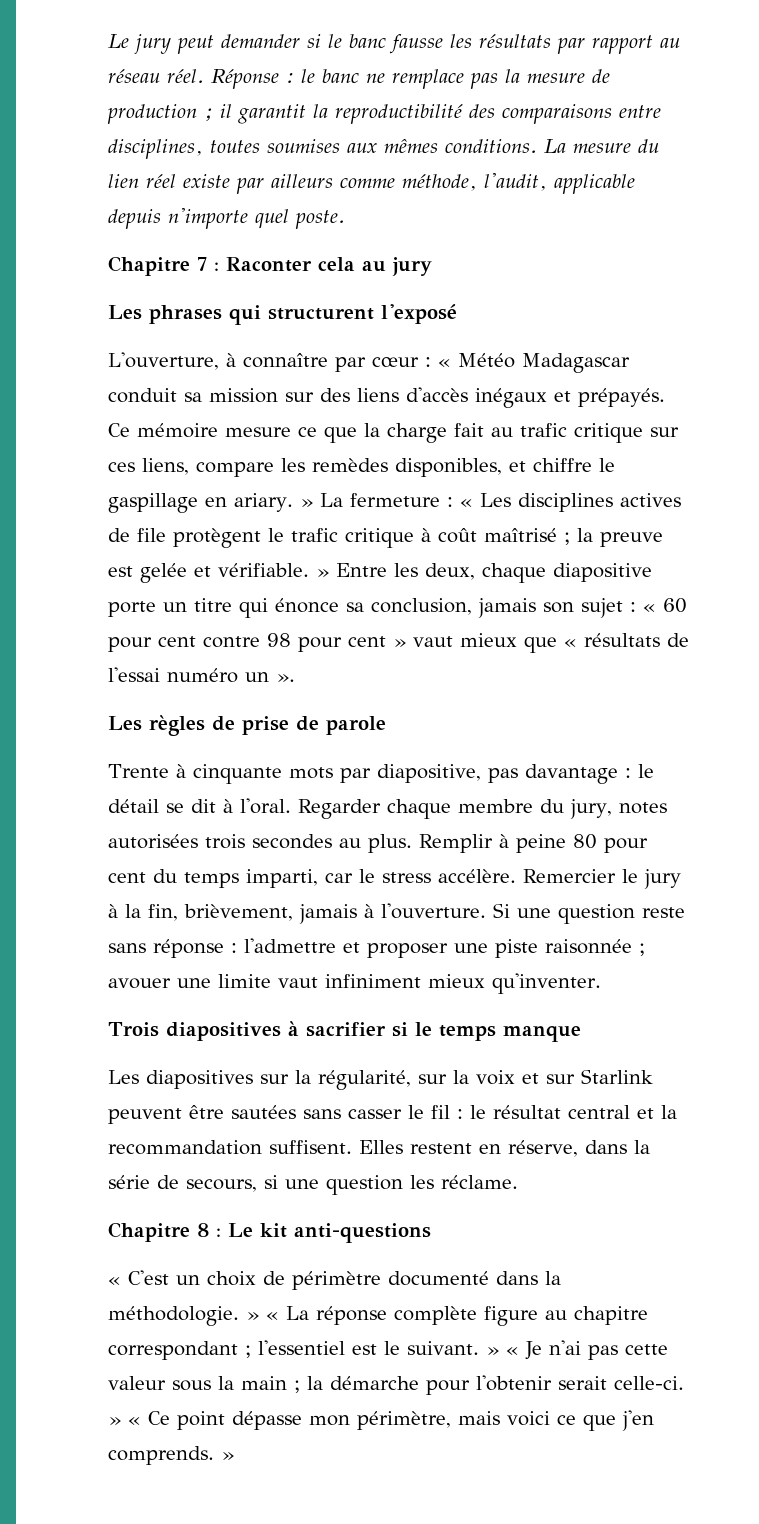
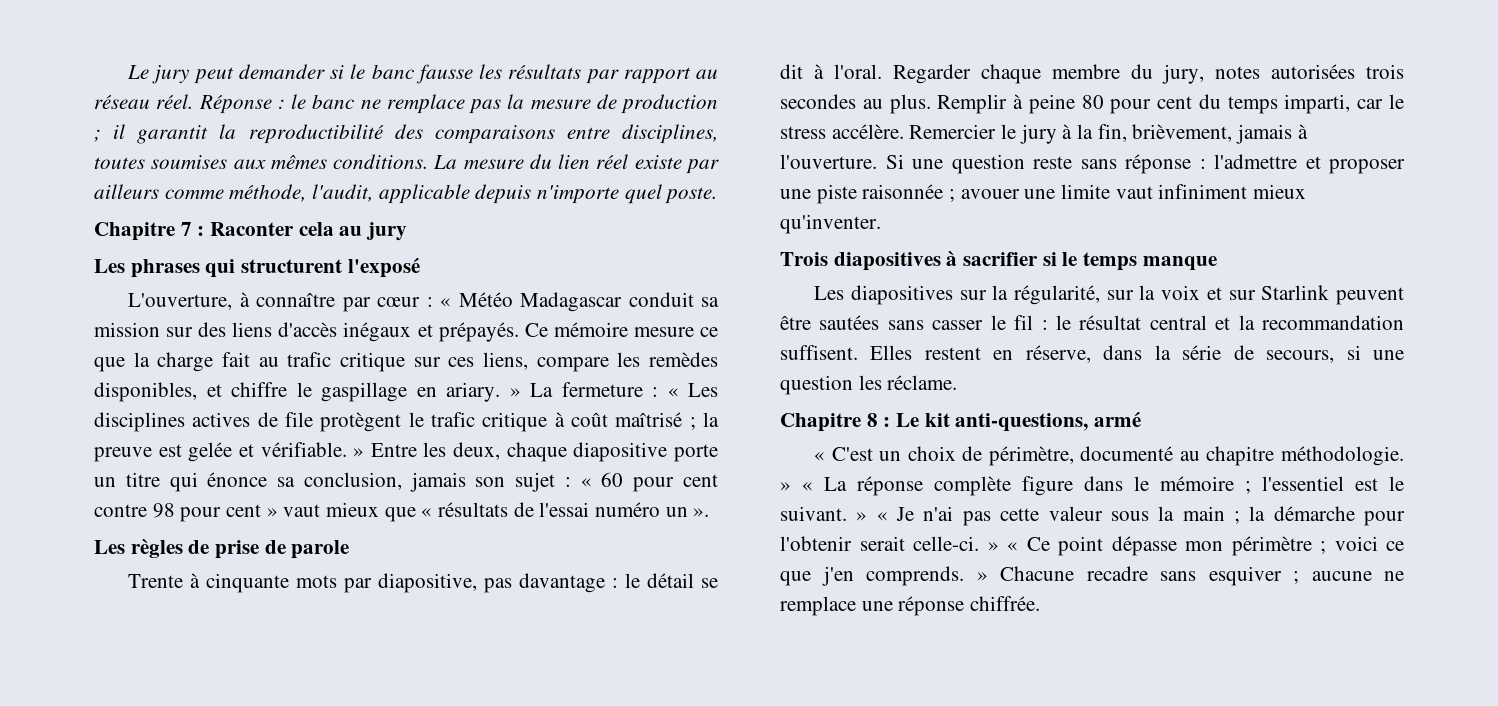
- Chapitre 8 : Le kit anti-questions
+ Chapitre 8 : Le kit anti-questions, armé
- « C'est un choix de périmètre documenté dans la méthodologie. » « La réponse complète figure au chapitre correspondant ; l'essentiel est le suivant. » « Je n'ai pas cette valeur sous la main ; la démarche pour l'obtenir serait celle-ci. » « Ce point dépasse mon périmètre, mais voici ce que j'en comprends. »
+ « C'est un choix de périmètre, documenté au chapitre méthodologie. » « La réponse complète figure dans le mémoire ; l'essentiel est le suivant. » « Je n'ai pas cette valeur sous la main ; la démarche pour l'obtenir serait celle-ci. » « Ce point dépasse mon périmètre ; voici ce que j'en comprends. » Chacune recadre sans esquiver ; aucune ne remplace une réponse chiffrée.

